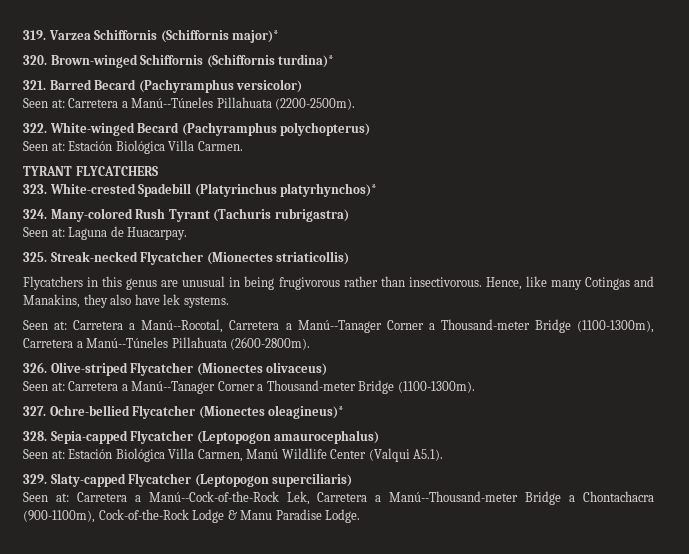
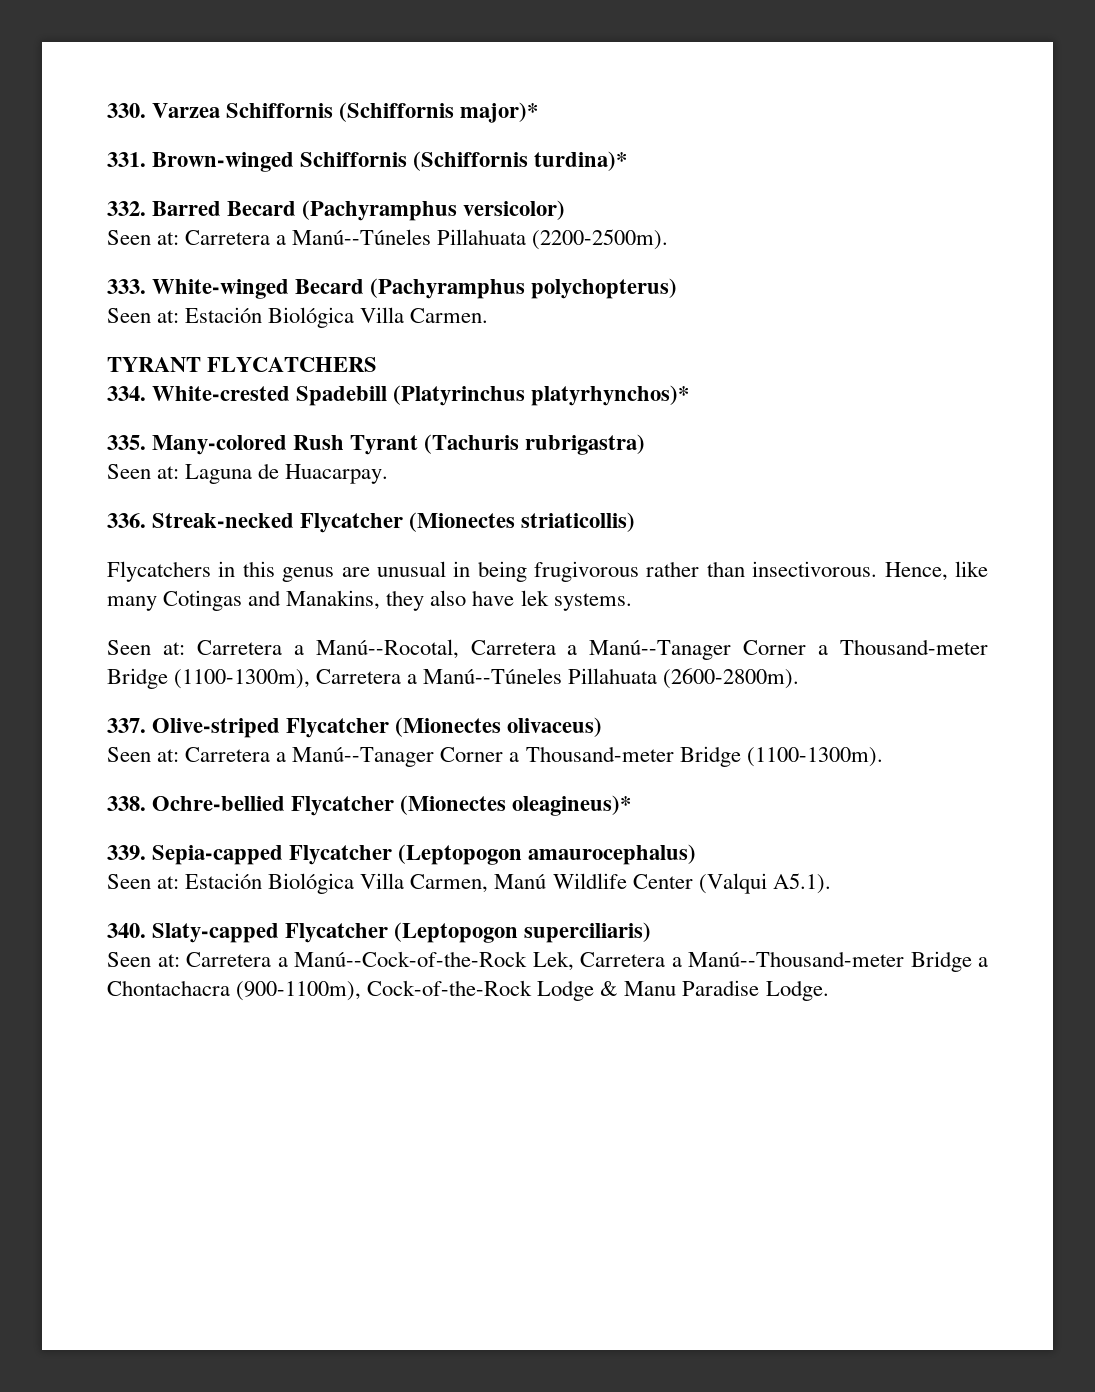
- 319. Varzea Schiffornis (Schiffornis major)*
+ 330. Varzea Schiffornis (Schiffornis major)*
- 320. Brown-winged Schiffornis (Schiffornis turdina)*
+ 331. Brown-winged Schiffornis (Schiffornis turdina)*
- 321. Barred Becard (Pachyramphus versicolor)
+ 332. Barred Becard (Pachyramphus versicolor)
- 322. White-winged Becard (Pachyramphus polychopterus)
+ 333. White-winged Becard (Pachyramphus polychopterus)
- 323. White-crested Spadebill (Platyrinchus platyrhynchos)*
+ 334. White-crested Spadebill (Platyrinchus platyrhynchos)*
- 324. Many-colored Rush Tyrant (Tachuris rubrigastra)
+ 335. Many-colored Rush Tyrant (Tachuris rubrigastra)
- 325. Streak-necked Flycatcher (Mionectes striaticollis)
+ 336. Streak-necked Flycatcher (Mionectes striaticollis)
- 326. Olive-striped Flycatcher (Mionectes olivaceus)
+ 337. Olive-striped Flycatcher (Mionectes olivaceus)
- 327. Ochre-bellied Flycatcher (Mionectes oleagineus)*
+ 338. Ochre-bellied Flycatcher (Mionectes oleagineus)*
- 328. Sepia-capped Flycatcher (Leptopogon amaurocephalus)
+ 339. Sepia-capped Flycatcher (Leptopogon amaurocephalus)
- 329. Slaty-capped Flycatcher (Leptopogon superciliaris)
+ 340. Slaty-capped Flycatcher (Leptopogon superciliaris)

